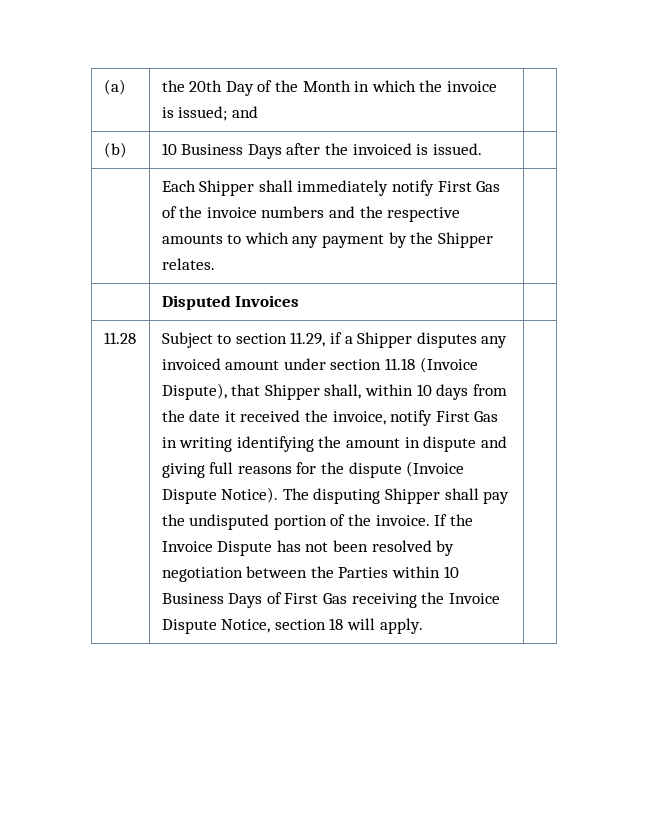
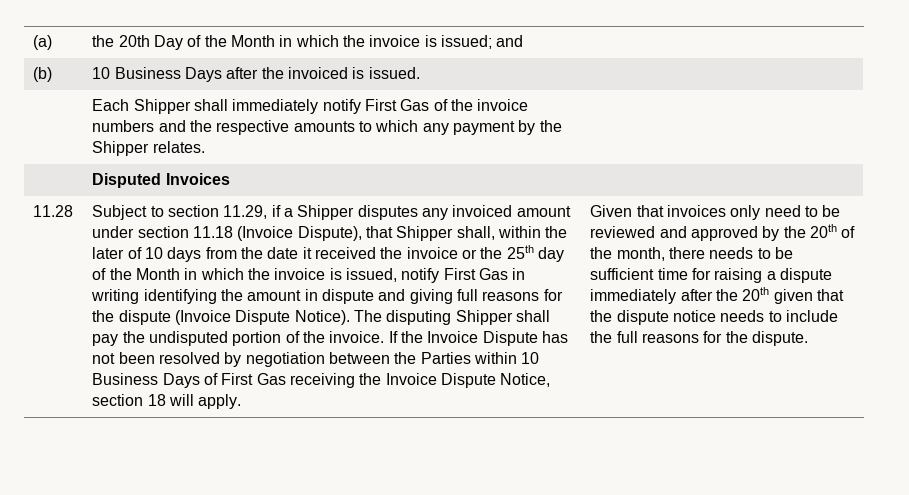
- Subject to section 11.29, if a Shipper disputes any invoiced amount under section 11.18 (Invoice Dispute), that Shipper shall, within 10 days from the date it received the invoice, notify First Gas in writing identifying the amount in dispute and giving full reasons for the dispute (Invoice Dispute Notice).
+ Subject to section 11.29, if a Shipper disputes any invoiced amount under section 11.18 (Invoice Dispute), that Shipper shall, within the later of 10 days from the date it received the invoice or the 25th day of the Month in which the invoice is issued, notify First Gas in writing identifying the amount in dispute and giving full reasons for the dispute (Invoice Dispute Notice).
+ Given that invoices only need to be reviewed and approved by the 20th of the month, there needs to be sufficient time for raising a dispute immediately after the 20th given that the dispute notice needs to include the full reasons for the dispute.

